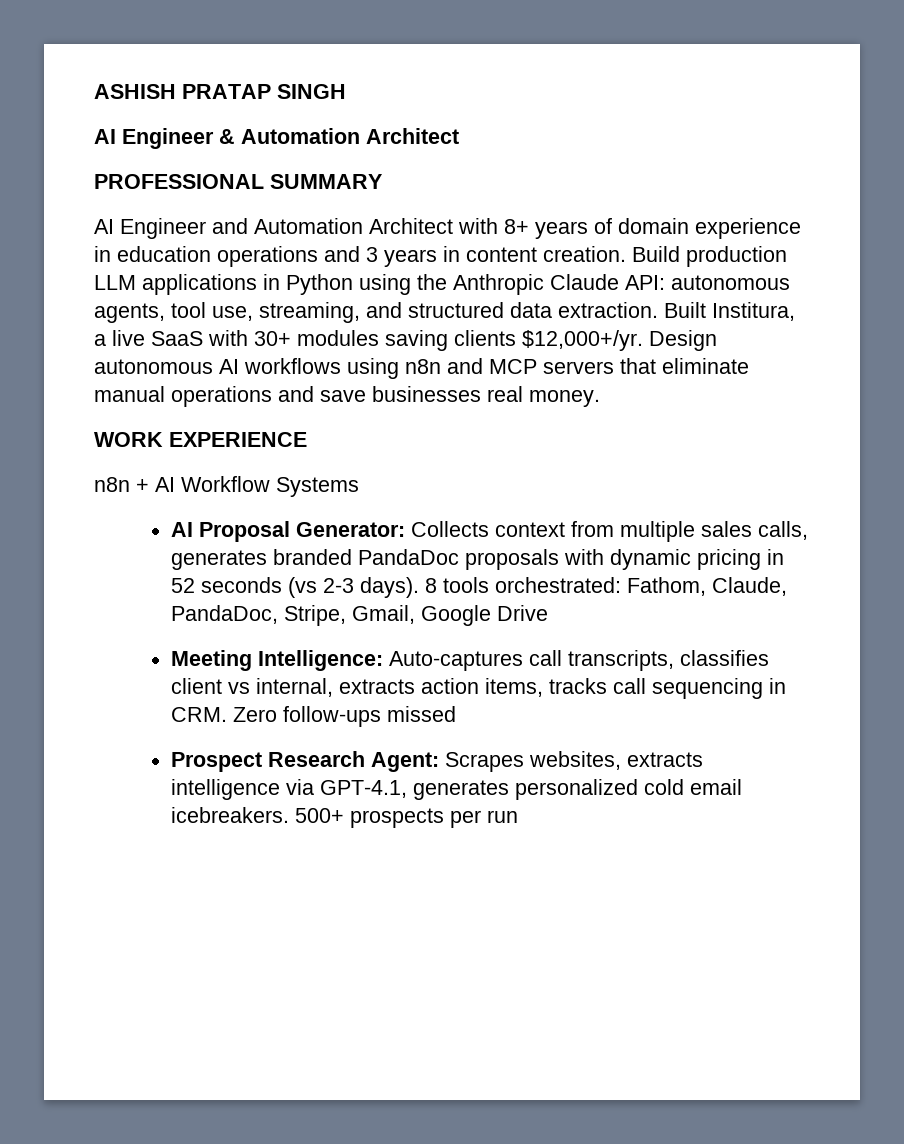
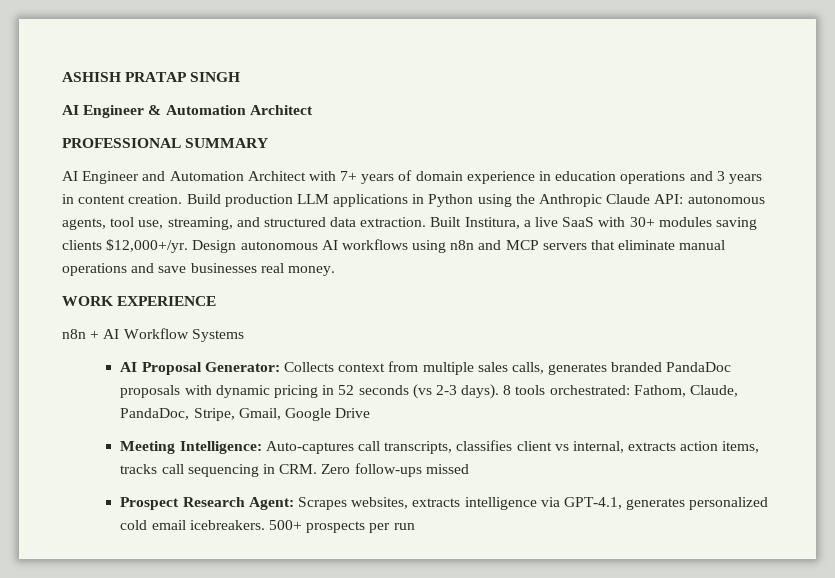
- AI Engineer and Automation Architect with 8+ years of domain experience in education operations and 3 years in content creation.
+ AI Engineer and Automation Architect with 7+ years of domain experience in education operations and 3 years in content creation.

